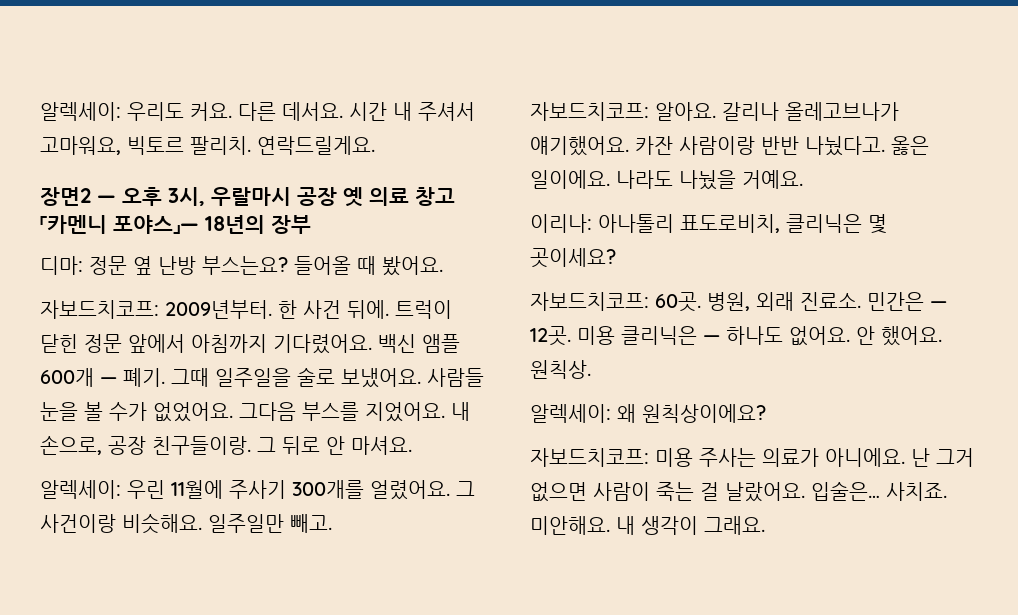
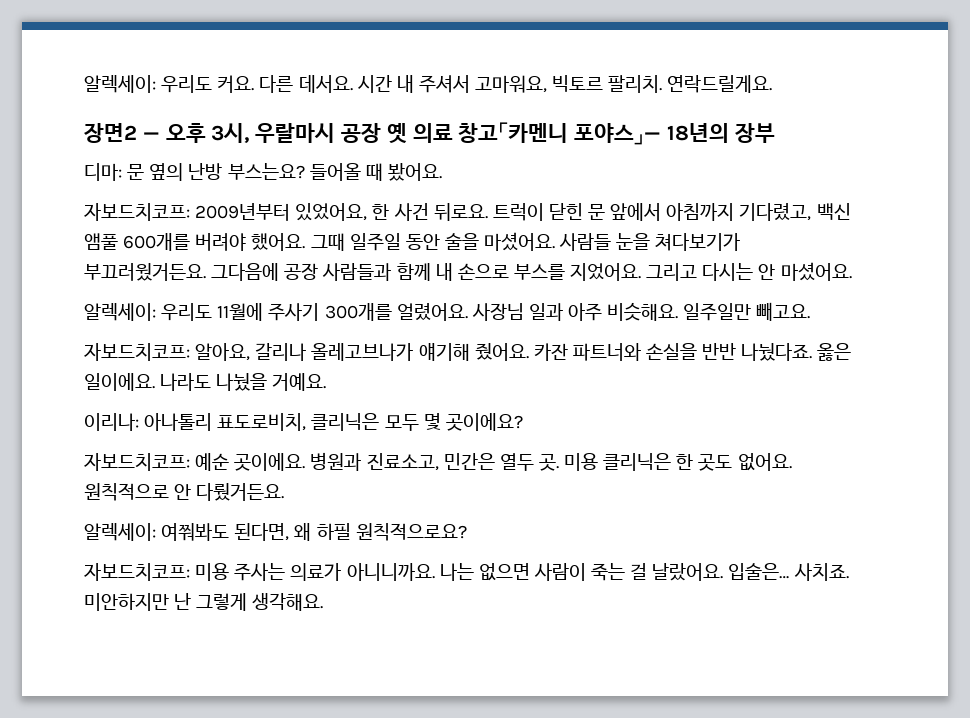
- 디마: 정문 옆 난방 부스는요?
+ 디마: 문 옆의 난방 부스는요?
- 자보드치코프: 2009년부터. 한 사건 뒤에.
+ 자보드치코프: 2009년부터 있었어요, 한 사건 뒤로요.
- 트럭이 닫힌 정문 앞에서 아침까지 기다렸어요. 백신 앰플 600개 — 폐기. 그때 일주일을 술로 보냈어요. 사람들 눈을 볼 수가 없었어요. 그다음 부스를 지었어요. 내 손으로, 공장 친구들이랑. 그 뒤로 안 마셔요.
- 알렉세이: 우린 11월에 주사기 300개를 얼렸어요.
+ 트럭이 닫힌 문 앞에서 아침까지 기다렸고, 백신 앰풀 600개를 버려야 했어요. 그때 일주일 동안 술을 마셨어요. 사람들 눈을 쳐다보기가 부끄러웠거든요. 그다음에 공장 사람들과 함께 내 손으로 부스를 지었어요. 그리고 다시는 안 마셨어요.
+ 알렉세이: 우리도 11월에 주사기 300개를 얼렸어요.
- 그 사건이랑 비슷해요.
+ 사장님 일과 아주 비슷해요.
- 일주일만 빼고.
- 자보드치코프: 알아요. 갈리나 올레고브나가 얘기했어요. 카잔 사람이랑 반반 나눴다고.
+ 일주일만 빼고요.
+ 자보드치코프: 알아요, 갈리나 올레고브나가 얘기해 줬어요. 카잔 파트너와 손실을 반반 나눴다죠.
- 이리나: 아나톨리 표도로비치, 클리닉은 몇 곳이세요?
- 자보드치코프: 60곳. 병원, 외래 진료소. 민간은 — 12곳. 미용 클리닉은 — 하나도 없어요. 안 했어요. 원칙상.
- 알렉세이: 왜 원칙상이에요?
+ 이리나: 아나톨리 표도로비치, 클리닉은 모두 몇 곳이에요?
+ 자보드치코프: 예순 곳이에요. 병원과 진료소고, 민간은 열두 곳. 미용 클리닉은 한 곳도 없어요. 원칙적으로 안 다뤘거든요.
+ 알렉세이: 여쭤봐도 된다면, 왜 하필 원칙적으로요?
- 자보드치코프: 미용 주사는 의료가 아니에요. 난 그거 없으면 사람이 죽는 걸 날랐어요.
+ 자보드치코프: 미용 주사는 의료가 아니니까요. 나는 없으면 사람이 죽는 걸 날랐어요.
- 미안해요. 내 생각이 그래요.
+ 미안하지만 난 그렇게 생각해요.

